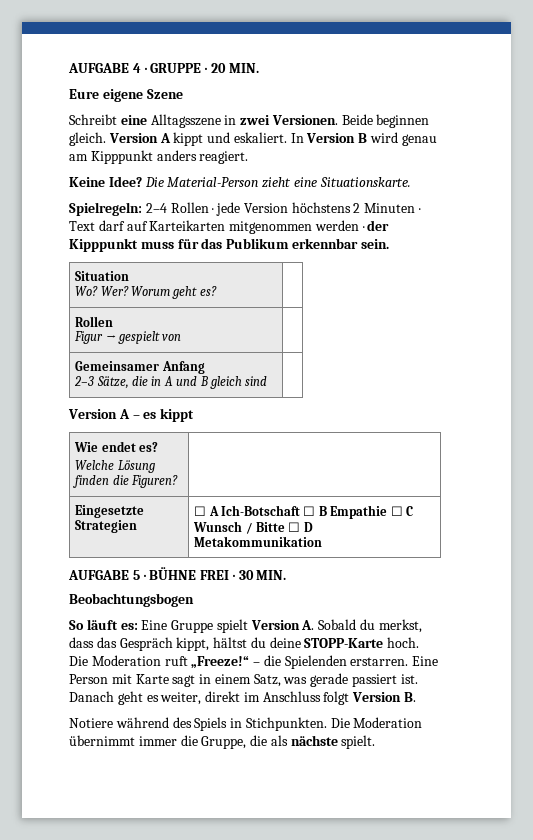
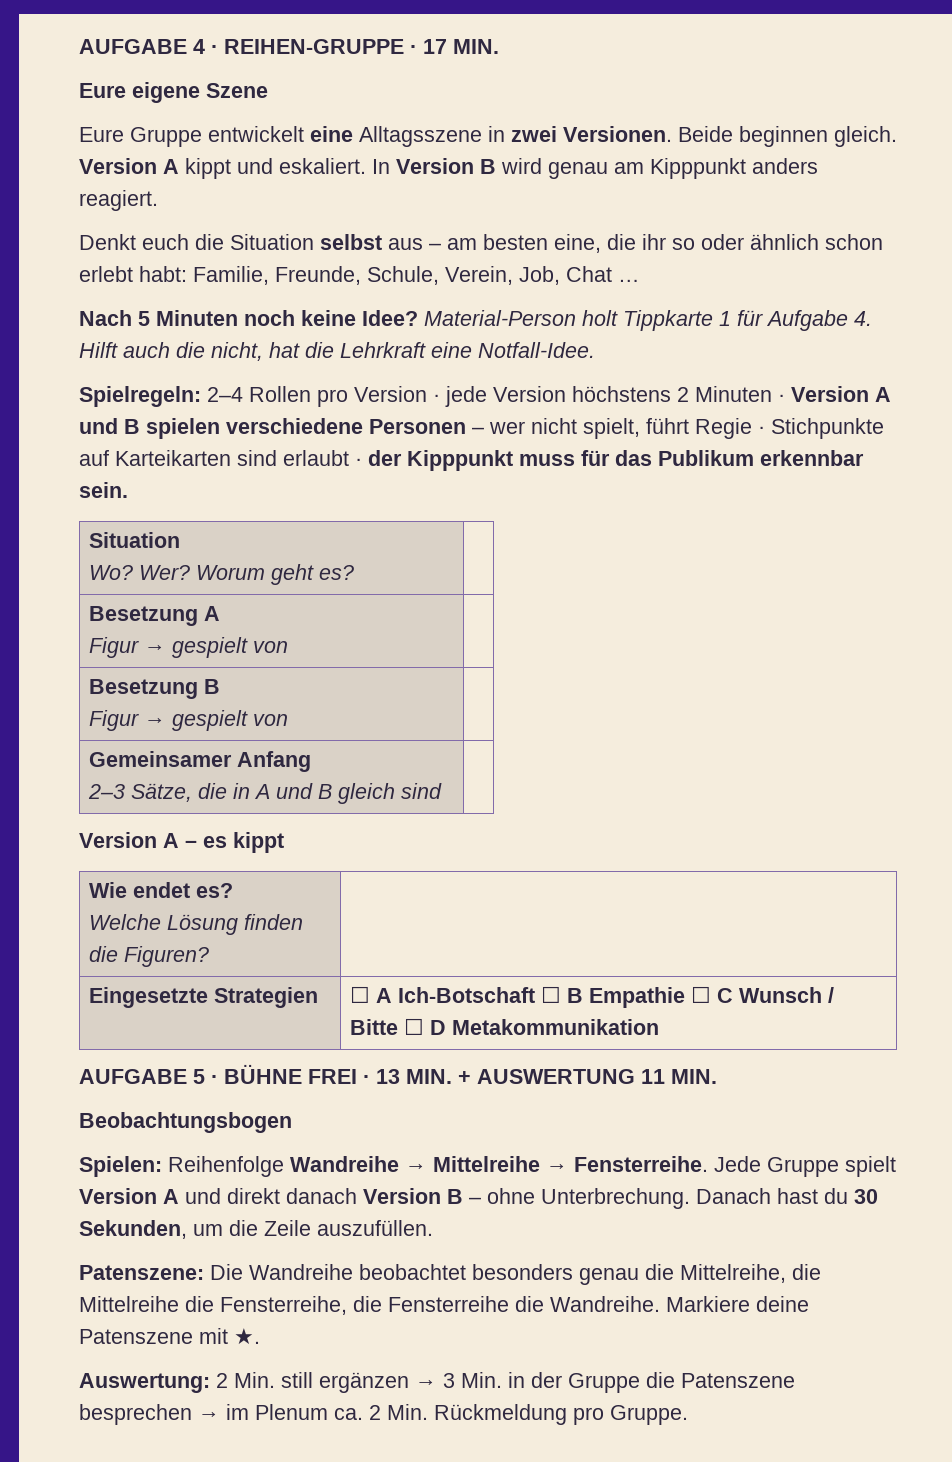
- AUFGABE 4 · GRUPPE · 20 MIN.
+ AUFGABE 4 · REIHEN-GRUPPE · 17 MIN.
- Schreibt eine Alltagsszene in zwei Versionen.
+ Eure Gruppe entwickelt eine Alltagsszene in zwei Versionen.
- Keine Idee? Die Material-Person zieht eine Situationskarte.
+ Denkt euch die Situation selbst aus – am besten eine, die ihr so oder ähnlich schon erlebt habt: Familie, Freunde, Schule, Verein, Job, Chat …
+ Nach 5 Minuten noch keine Idee? Material-Person holt Tippkarte 1 für Aufgabe 4. Hilft auch die nicht, hat die Lehrkraft eine Notfall-Idee.
- Spielregeln: 2–4 Rollen · jede Version höchstens 2 Minuten · Text darf auf Karteikarten mitgenommen werden · der Kipppunkt muss für das Publikum erkennbar sein.
+ Spielregeln: 2–4 Rollen pro Version · jede Version höchstens 2 Minuten · Version A und B spielen verschiedene Personen – wer nicht spielt, führt Regie · Stichpunkte auf Karteikarten sind erlaubt · der Kipppunkt muss für das Publikum erkennbar sein.
  Situation
  Wo? Wer? Worum geht es? |
- Rollen
+ Besetzung A
+ Figur → gespielt von |
+ Besetzung B
- AUFGABE 5 · BÜHNE FREI · 30 MIN.
+ AUFGABE 5 · BÜHNE FREI · 13 MIN. + AUSWERTUNG 11 MIN.
  Beobachtungsbogen
- So läuft es: Eine Gruppe spielt Version A. Sobald du merkst, dass das Gespräch kippt, hältst du deine STOPP-Karte hoch. Die Moderation ruft „Freeze!“ – die Spielenden erstarren. Eine Person mit Karte sagt in einem Satz, was gerade passiert ist. Danach geht es weiter, direkt im Anschluss folgt Version B.
- Notiere während des Spiels in Stichpunkten. Die Moderation übernimmt immer die Gruppe, die als nächste spielt.
+ Spielen: Reihenfolge Wandreihe → Mittelreihe → Fensterreihe. Jede Gruppe spielt Version A und direkt danach Version B – ohne Unterbrechung. Danach hast du 30 Sekunden, um die Zeile auszufüllen.
+ Patenszene: Die Wandreihe beobachtet besonders genau die Mittelreihe, die Mittelreihe die Fensterreihe, die Fensterreihe die Wandreihe. Markiere deine Patenszene mit ★.
+ Auswertung: 2 Min. still ergänzen → 3 Min. in der Gruppe die Patenszene besprechen → im Plenum ca. 2 Min. Rückmeldung pro Gruppe.

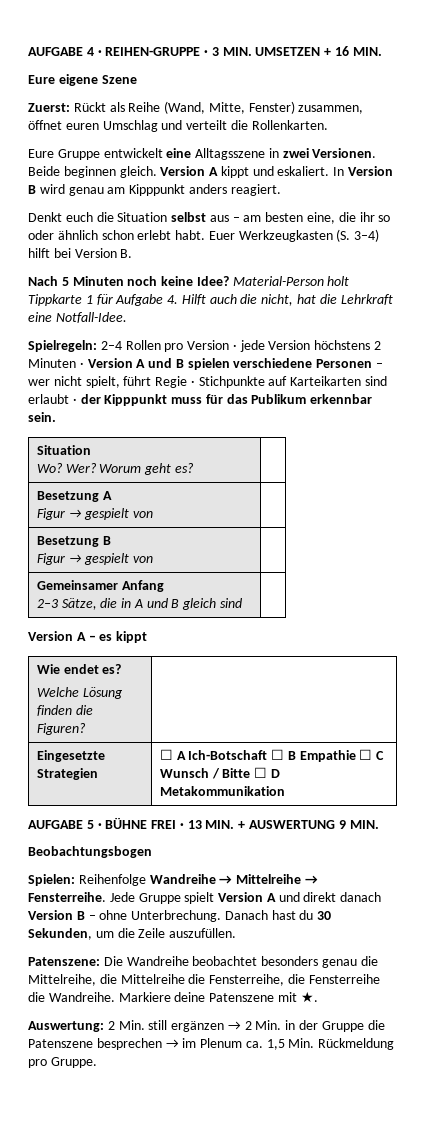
- AUFGABE 4 · REIHEN-GRUPPE · 17 MIN.
+ AUFGABE 4 · REIHEN-GRUPPE · 3 MIN. UMSETZEN + 16 MIN.
+ Zuerst: Rückt als Reihe (Wand, Mitte, Fenster) zusammen, öffnet euren Umschlag und verteilt die Rollenkarten.
- Denkt euch die Situation selbst aus – am besten eine, die ihr so oder ähnlich schon erlebt habt: Familie, Freunde, Schule, Verein, Job, Chat …
+ Denkt euch die Situation selbst aus – am besten eine, die ihr so oder ähnlich schon erlebt habt. Euer Werkzeugkasten (S. 3–4) hilft bei Version B.
- AUFGABE 5 · BÜHNE FREI · 13 MIN. + AUSWERTUNG 11 MIN.
+ AUFGABE 5 · BÜHNE FREI · 13 MIN. + AUSWERTUNG 9 MIN.
- Auswertung: 2 Min. still ergänzen → 3 Min. in der Gruppe die Patenszene besprechen → im Plenum ca. 2 Min. Rückmeldung pro Gruppe.
+ Auswertung: 2 Min. still ergänzen → 2 Min. in der Gruppe die Patenszene besprechen → im Plenum ca. 1,5 Min. Rückmeldung pro Gruppe.

